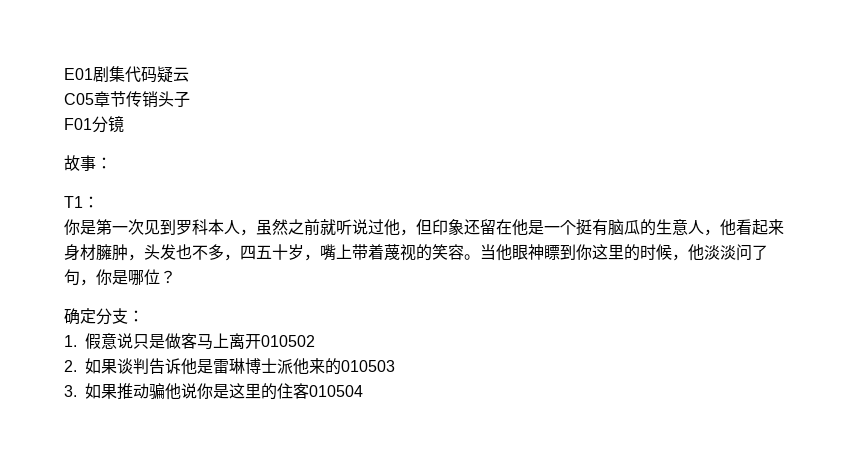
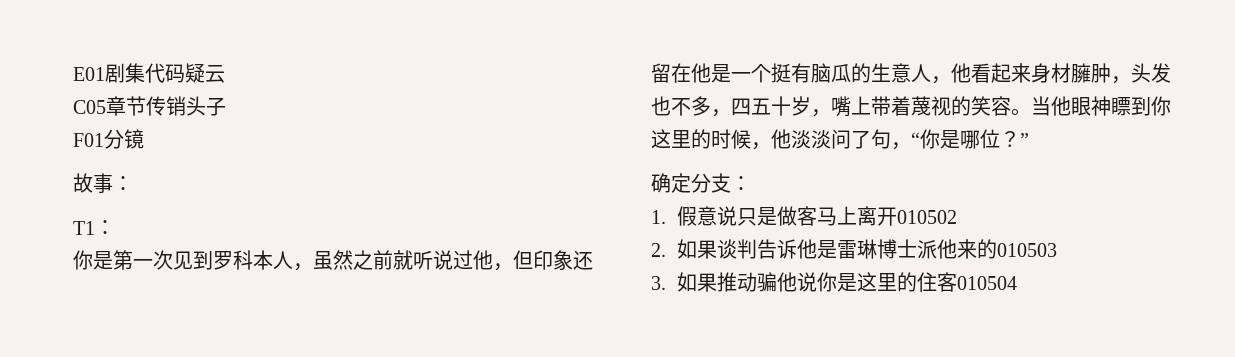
- 当他眼神瞟到你这里的时候，他淡淡问了句，你是哪位？
+ 当他眼神瞟到你这里的时候，他淡淡问了句，“你是哪位？”

